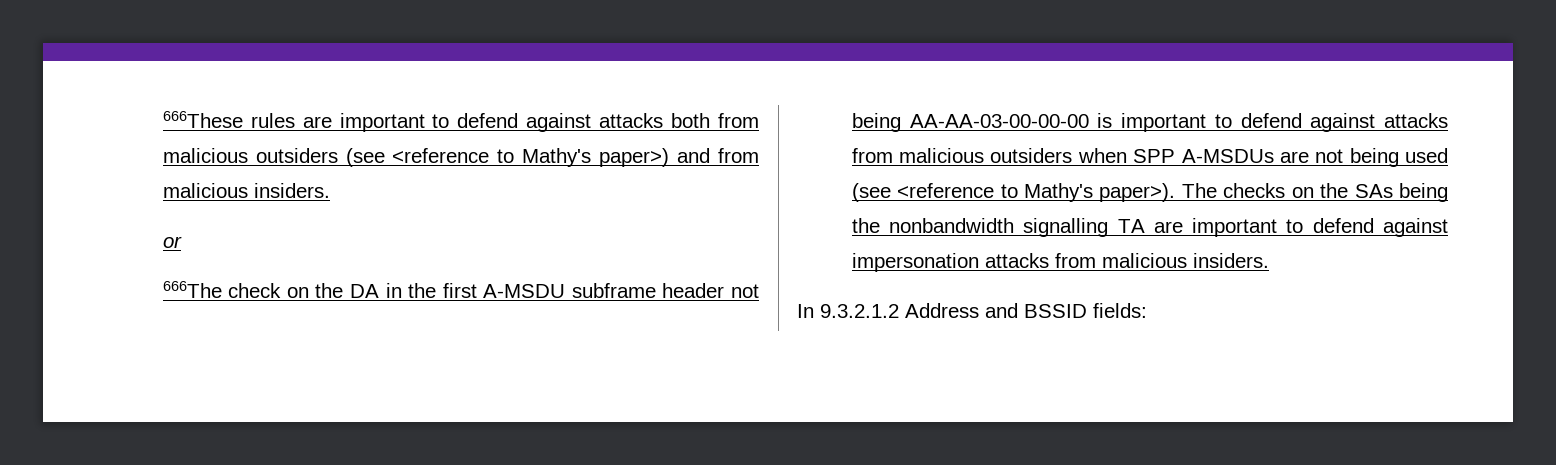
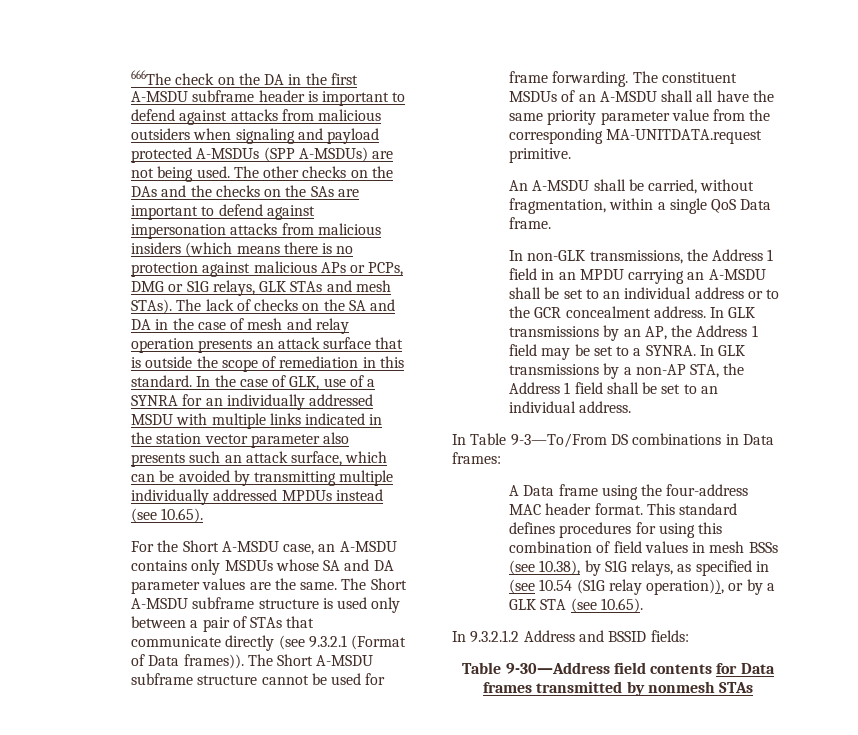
- 666These rules are important to defend against attacks both from malicious outsiders (see <reference to Mathy's paper>) and from malicious insiders.
- or
- 666The check on the DA in the first A-MSDU subframe header not being AA-AA-03-00-00-00 is important to defend against attacks from malicious outsiders when SPP A-MSDUs are not being used (see <reference to Mathy's paper>). The checks on the SAs being the nonbandwidth signalling TA are important to defend against impersonation attacks from malicious insiders.
+ 666The check on the DA in the first A-MSDU subframe header is important to defend against attacks from malicious outsiders when signaling and payload protected A-MSDUs (SPP A-MSDUs) are not being used. The other checks on the DAs and the checks on the SAs are important to defend against impersonation attacks from malicious insiders (which means there is no protection against malicious APs or PCPs, DMG or S1G relays, GLK STAs and mesh STAs). The lack of checks on the SA and DA in the case of mesh and relay operation presents an attack surface that is outside the scope of remediation in this standard. In the case of GLK, use of a SYNRA for an individually addressed MSDU with multiple links indicated in the station vector parameter also presents such an attack surface, which can be avoided by transmitting multiple individually addressed MPDUs instead (see 10.65).
+ For the Short A-MSDU case, an A-MSDU contains only MSDUs whose SA and DA parameter values are the same. The Short A-MSDU subframe structure is used only between a pair of STAs that communicate directly (see 9.3.2.1 (Format of Data frames)). The Short A-MSDU subframe structure cannot be used for frame forwarding. The constituent MSDUs of an A-MSDU shall all have the same priority parameter value from the corresponding MA-UNITDATA.request primitive.
+ An A-MSDU shall be carried, without fragmentation, within a single QoS Data frame.
+ In non-GLK transmissions, the Address 1 field in an MPDU carrying an A-MSDU shall be set to an individual address or to the GCR concealment address. In GLK transmissions by an AP, the Address 1 field may be set to a SYNRA. In GLK transmissions by a non-AP STA, the Address 1 field shall be set to an individual address.
+ In Table 9-3—To/From DS combinations in Data frames:
+ A Data frame using the four-address MAC header format. This standard defines procedures for using this combination of field values in mesh BSSs (see 10.38), by S1G relays, as specified in (see 10.54 (S1G relay operation)), or by a GLK STA (see 10.65).
+ Table 9-30—Address field contents for Data frames transmitted by nonmesh STAs

